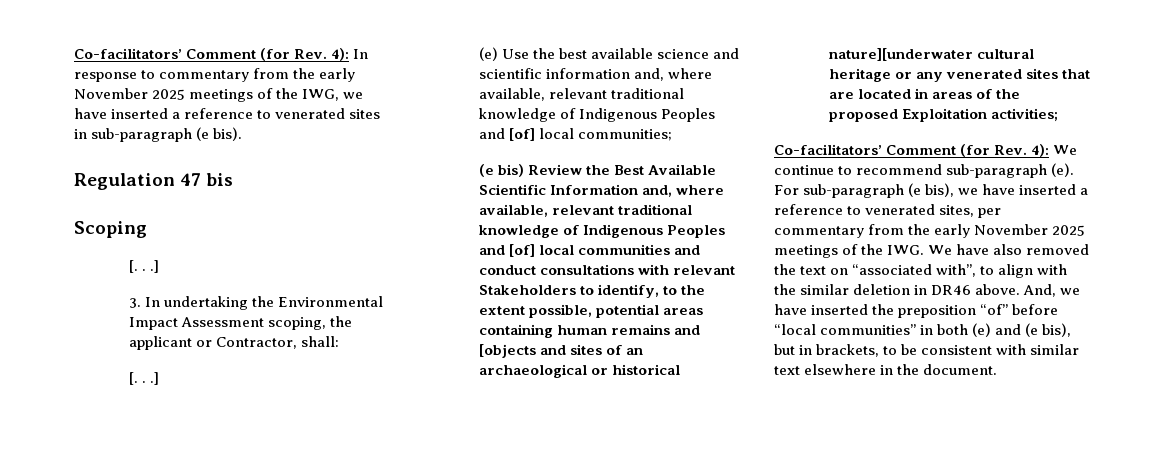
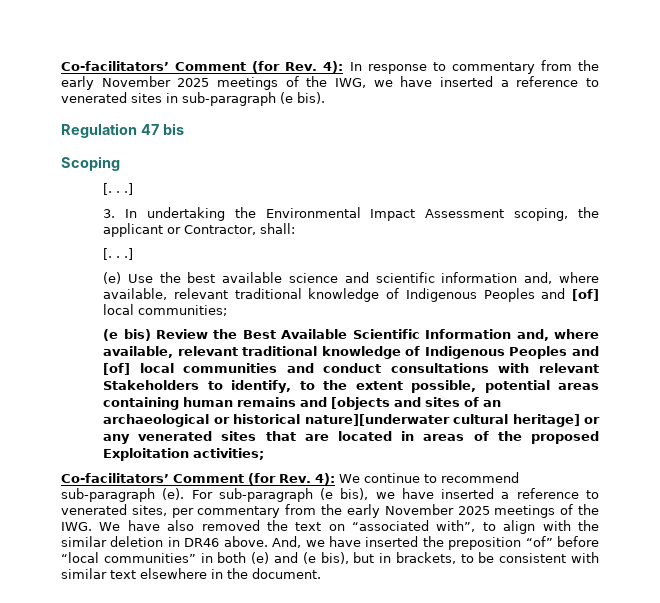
- (e bis) Review the Best Available Scientific Information and, where available, relevant traditional knowledge of Indigenous Peoples and [of] local communities and conduct consultations with relevant Stakeholders to identify, to the extent possible, potential areas containing human remains and [objects and sites of an archaeological or historical nature][underwater cultural heritage or any venerated sites that are located in areas of the proposed Exploitation activities;
+ (e bis) Review the Best Available Scientific Information and, where available, relevant traditional knowledge of Indigenous Peoples and [of] local communities and conduct consultations with relevant Stakeholders to identify, to the extent possible, potential areas containing human remains and [objects and sites of an archaeological or historical nature][underwater cultural heritage] or any venerated sites that are located in areas of the proposed Exploitation activities;

